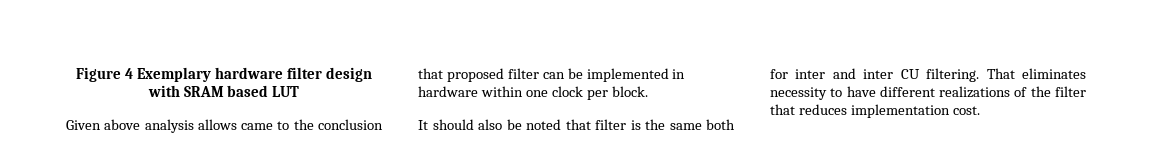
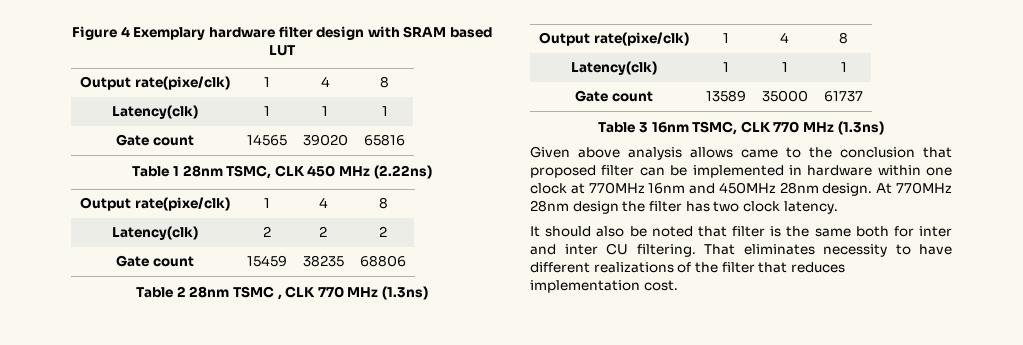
  Figure 4 Exemplary hardware filter design with SRAM based LUT
+ Output rate(pixe/clk) | 1 | 4 | 8
+ Latency(clk) | 1 | 1 | 1
+ Gate count | 14565 | 39020 | 65816
+ Table 1 28nm TSMC, CLK 450 MHz (2.22ns)
+ Output rate(pixe/clk) | 1 | 4 | 8
+ Latency(clk) | 2 | 2 | 2
+ Gate count | 15459 | 38235 | 68806
+ Table 2 28nm TSMC , CLK 770 MHz (1.3ns)
+ Output rate(pixe/clk) | 1 | 4 | 8
+ Latency(clk) | 1 | 1 | 1
+ Gate count | 13589 | 35000 | 61737
+ Table 3 16nm TSMC, CLK 770 MHz (1.3ns)
- Given above analysis allows came to the conclusion that proposed filter can be implemented in hardware within one clock per block.
+ Given above analysis allows came to the conclusion that proposed filter can be implemented in hardware within one clock at 770MHz 16nm and 450MHz 28nm design. At 770MHz 28nm design the filter has two clock latency.

